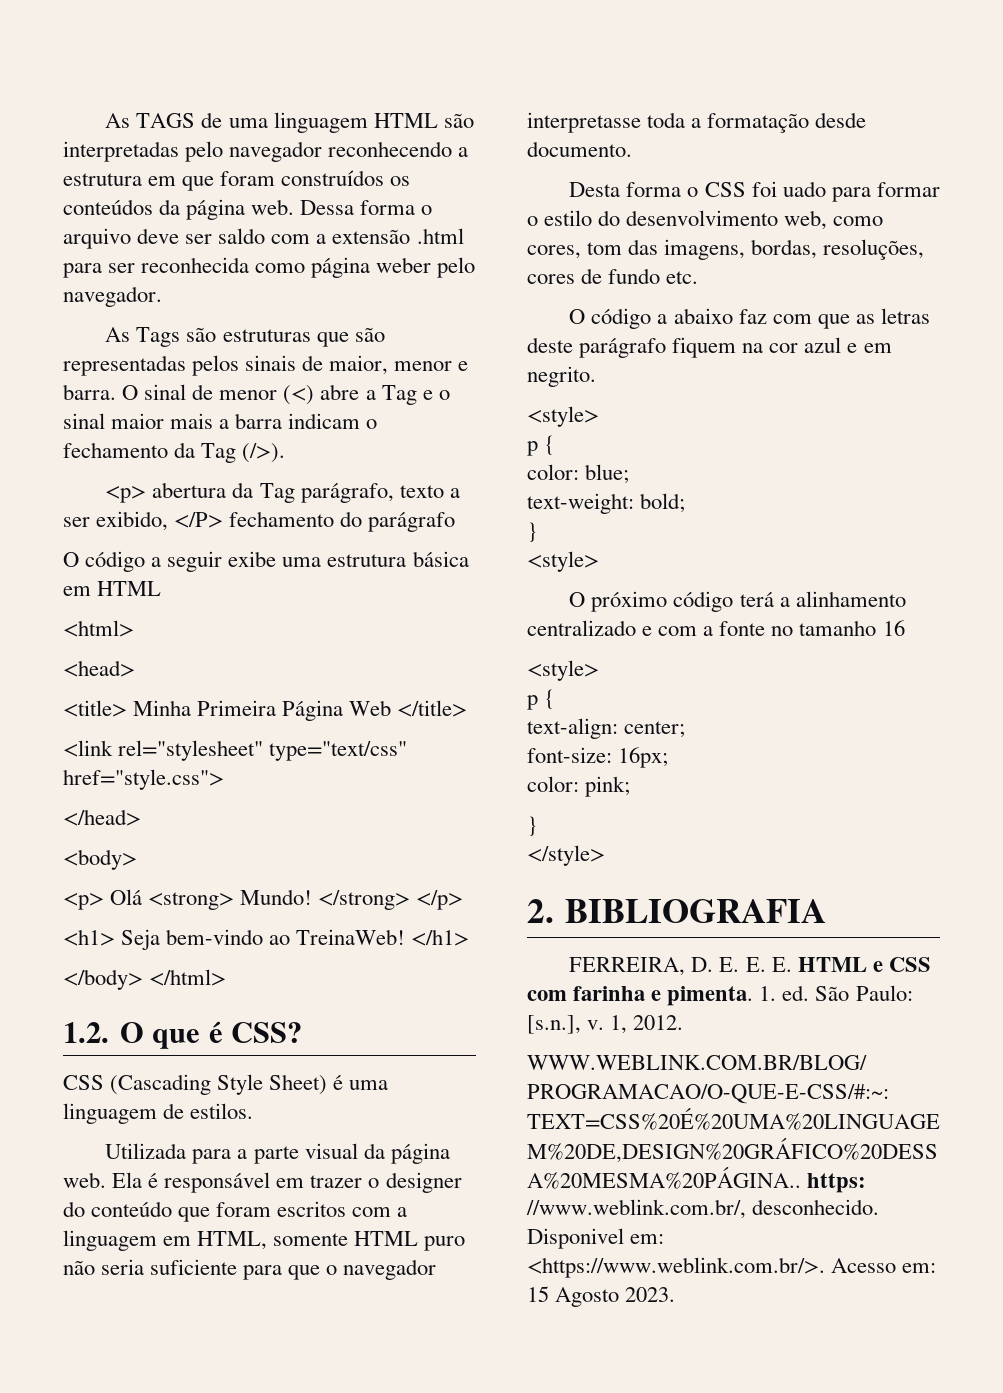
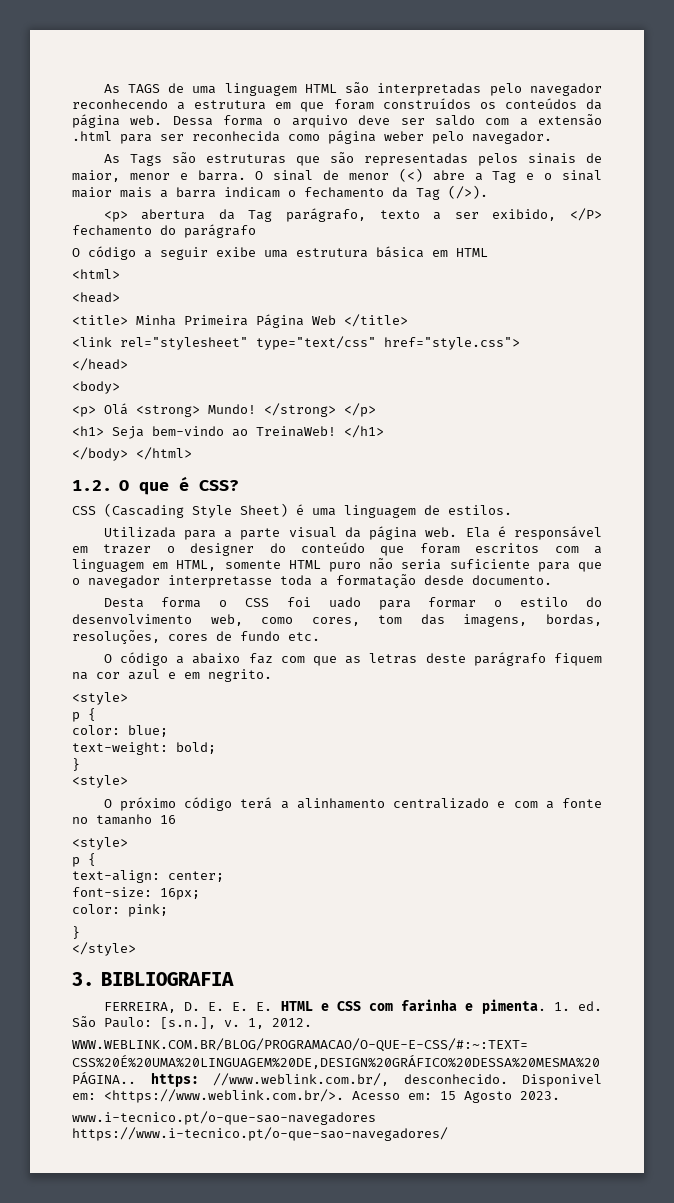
- 2. BIBLIOGRAFIA
+ 3. BIBLIOGRAFIA
+ www.i-tecnico.pt/o-que-sao-navegadores https://www.i-tecnico.pt/o-que-sao-navegadores/

